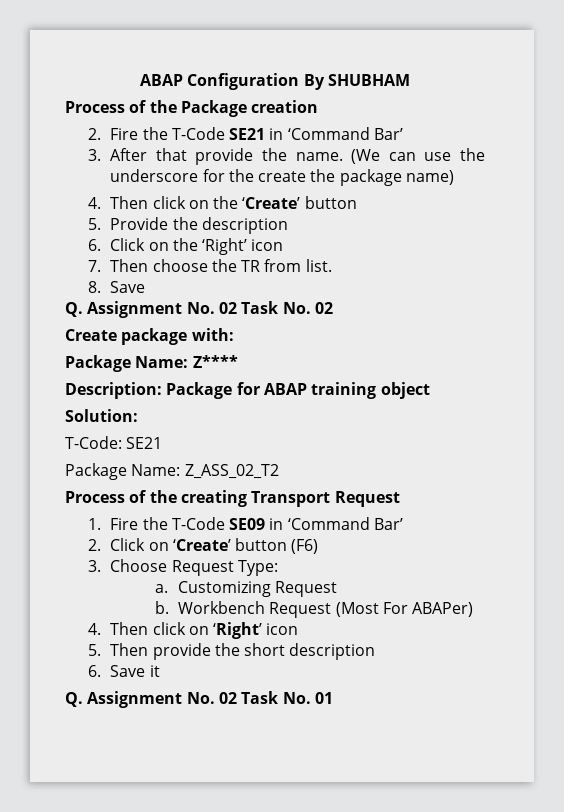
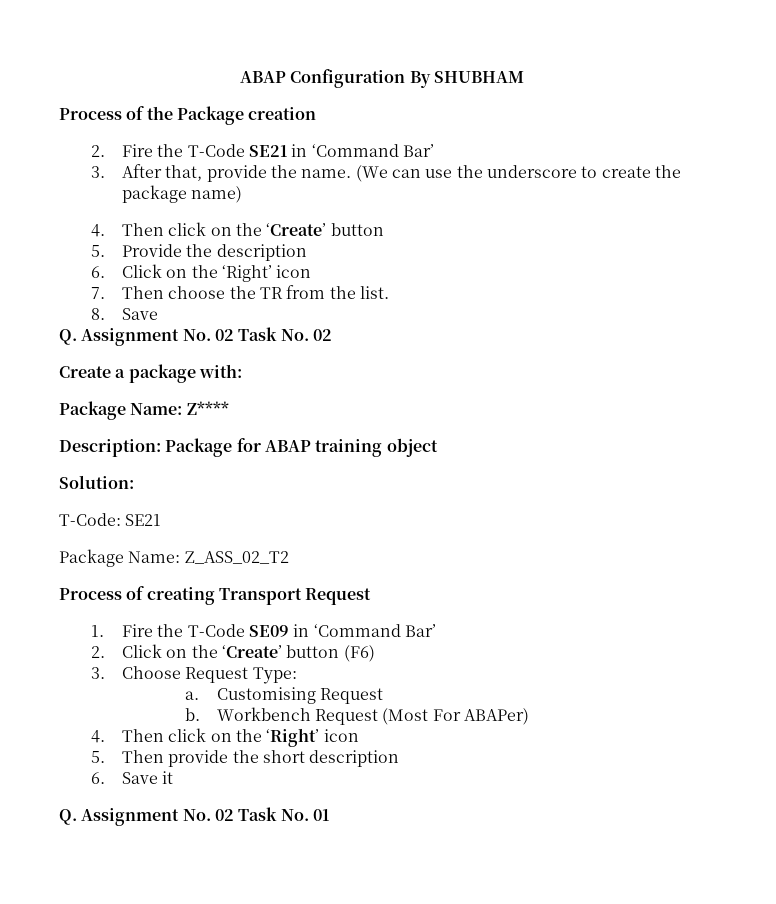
- 3. After that provide the name.
+ 3. After that, provide the name.
- (We can use the underscore for the create the package name)
+ (We can use the underscore to create the package name)
- 7. Then choose the TR from list.
+ 7. Then choose the TR from the list.
- Create package with:
+ Create a package with:
- Process of the creating Transport Request
+ Process of creating Transport Request
- 2. Click on ‘Create’ button (F6)
+ 2. Click on the ‘Create’ button (F6)
- Customizing Request
+ Customising Request
- 4. Then click on ‘Right’ icon
+ 4. Then click on the ‘Right’ icon

